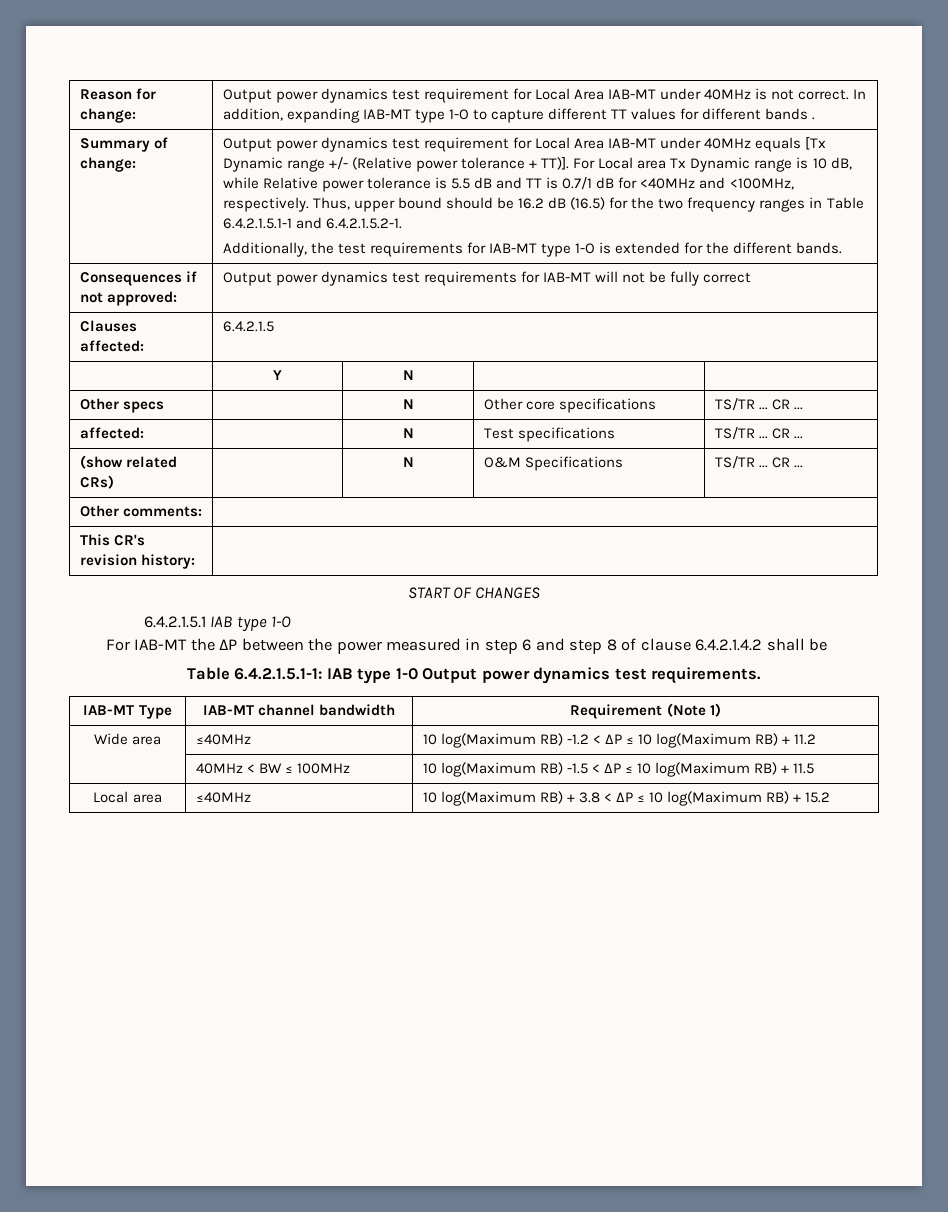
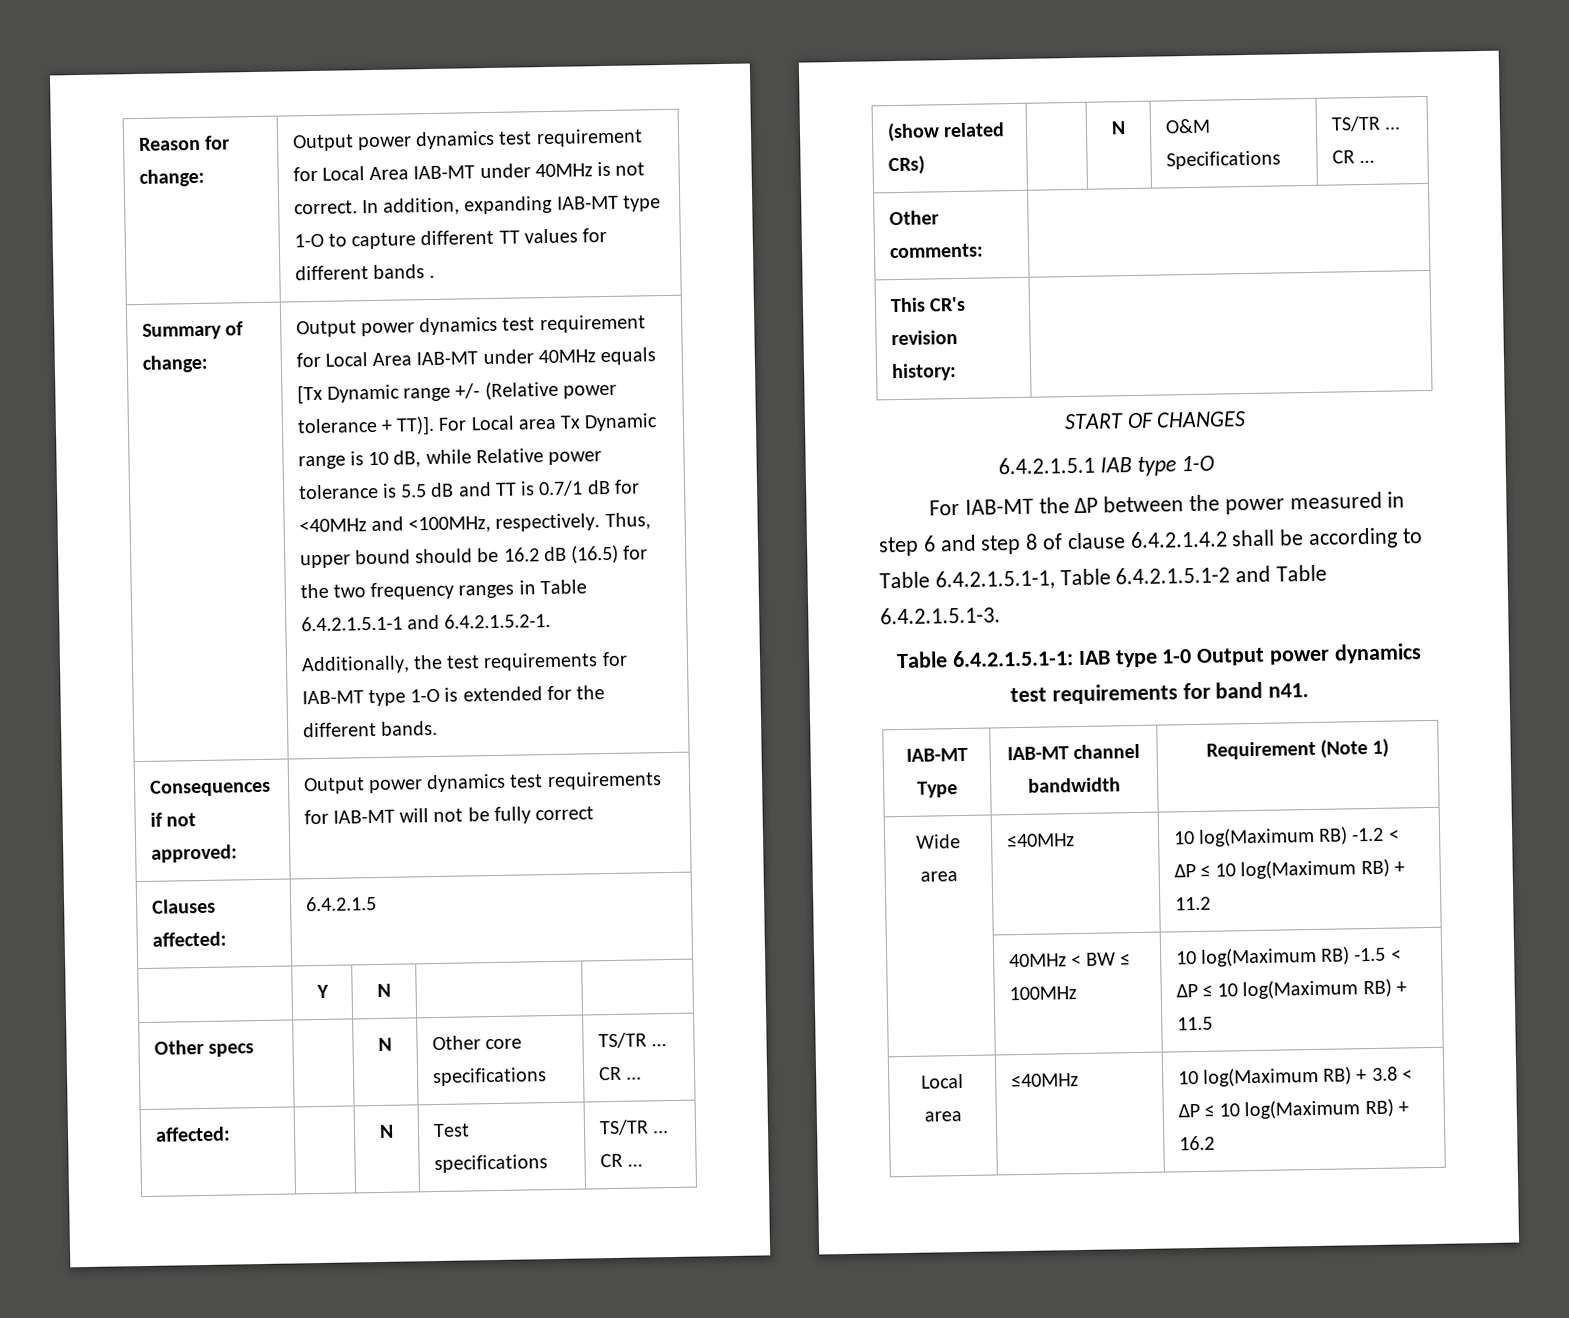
- For IAB-MT the ΔP between the power measured in step 6 and step 8 of clause 6.4.2.1.4.2 shall be
+ For IAB-MT the ΔP between the power measured in step 6 and step 8 of clause 6.4.2.1.4.2 shall be according to Table 6.4.2.1.5.1-1, Table 6.4.2.1.5.1-2 and Table 6.4.2.1.5.1-3.
- Table 6.4.2.1.5.1-1: IAB type 1-0 Output power dynamics test requirements.
+ Table 6.4.2.1.5.1-1: IAB type 1-0 Output power dynamics test requirements for band n41.
- Local area | ≤40MHz | 10 log(Maximum RB) + 3.8 < ΔP ≤ 10 log(Maximum RB) + 15.2
+ Local area | ≤40MHz | 10 log(Maximum RB) + 3.8 < ΔP ≤ 10 log(Maximum RB) + 16.2

